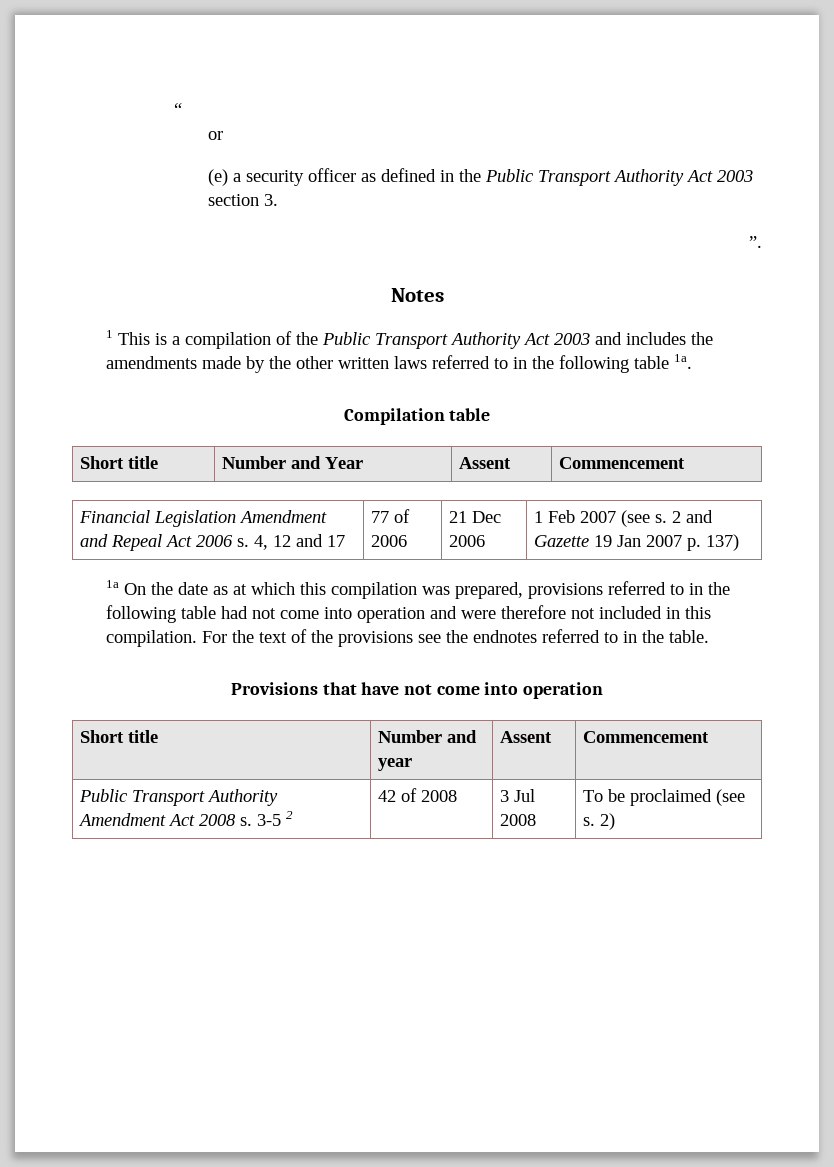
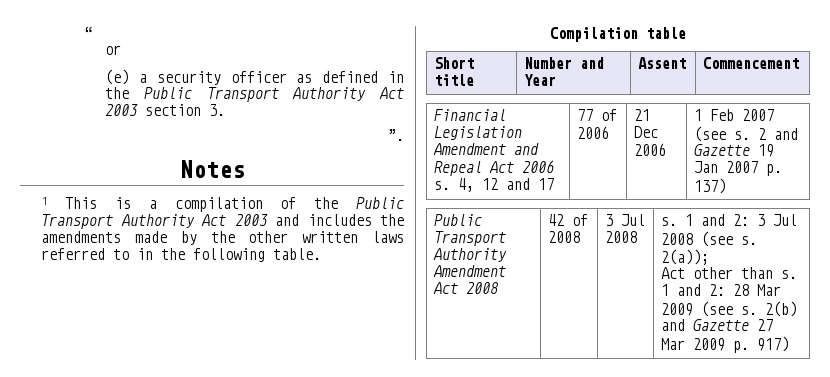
- 1 This is a compilation of the Public Transport Authority Act 2003 and includes the amendments made by the other written laws referred to in the following table 1a.
+ 1 This is a compilation of the Public Transport Authority Act 2003 and includes the amendments made by the other written laws referred to in the following table.
- 1a On the date as at which this compilation was prepared, provisions referred to in the following table had not come into operation and were therefore not included in this compilation. For the text of the provisions see the endnotes referred to in the table.
- Provisions that have not come into operation
- Short title | Number and year | Assent | Commencement
- Public Transport Authority Amendment Act 2008 s. 3-5 2
+ Public Transport Authority Amendment Act 2008
- To be proclaimed (see s. 2)
+ s. 1 and 2: 3 Jul 2008 (see s. 2(a));
+ Act other than s. 1 and 2: 28 Mar 2009 (see s. 2(b) and Gazette 27 Mar 2009 p. 917)

